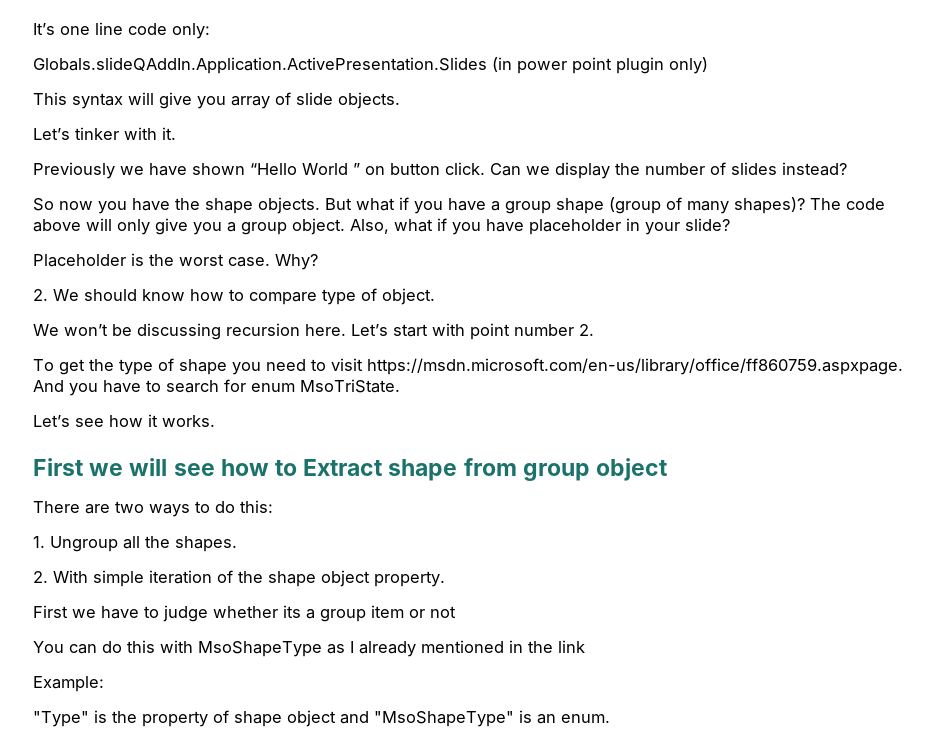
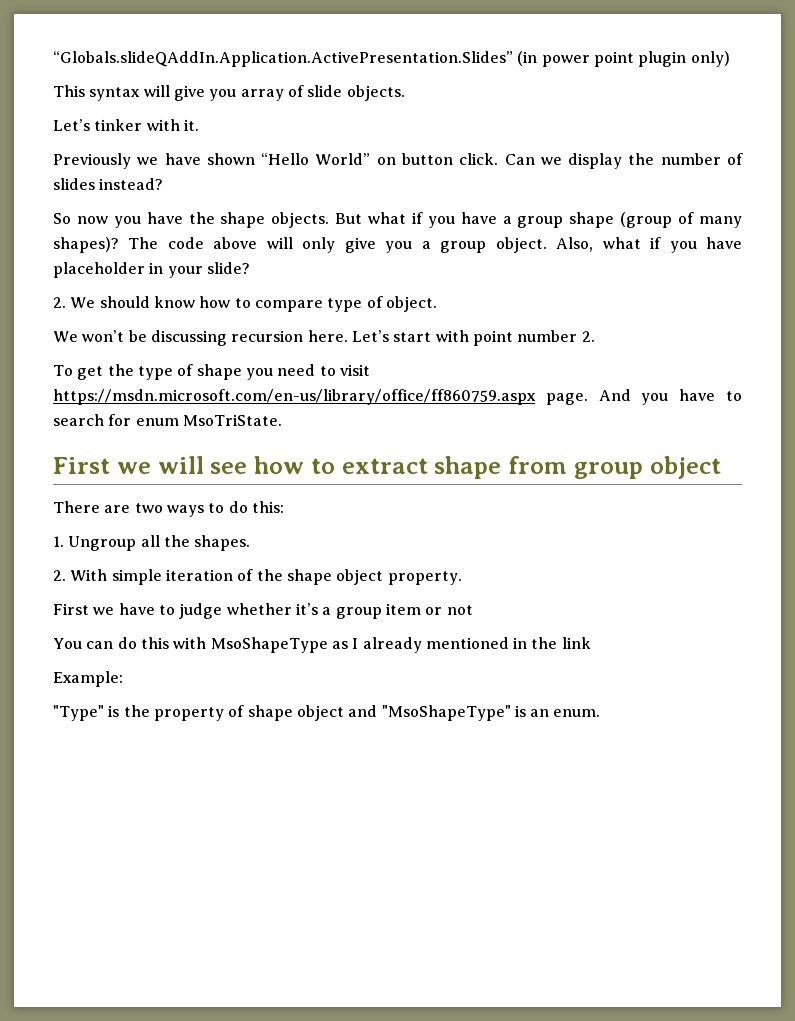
- It’s one line code only:
- Globals.slideQAddIn.Application.ActivePresentation.Slides (in power point plugin only)
+ “Globals.slideQAddIn.Application.ActivePresentation.Slides” (in power point plugin only)
- Previously we have shown “Hello World ” on button click.
+ Previously we have shown “Hello World” on button click.
- Placeholder is the worst case. Why?
- To get the type of shape you need to visit https://msdn.microsoft.com/en-us/library/office/ff860759.aspxpage. And you have to search for enum MsoTriState.
+ To get the type of shape you need to visit https://msdn.microsoft.com/en-us/library/office/ff860759.aspx page. And you have to search for enum MsoTriState.
- Let’s see how it works.
- First we will see how to Extract shape from group object
+ First we will see how to extract shape from group object
- First we have to judge whether its a group item or not
+ First we have to judge whether it’s a group item or not

